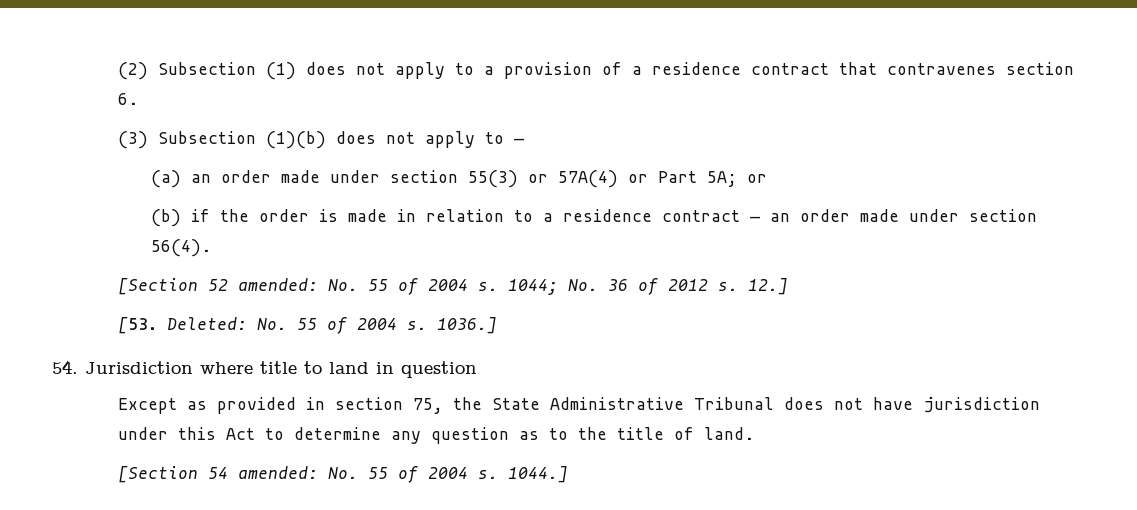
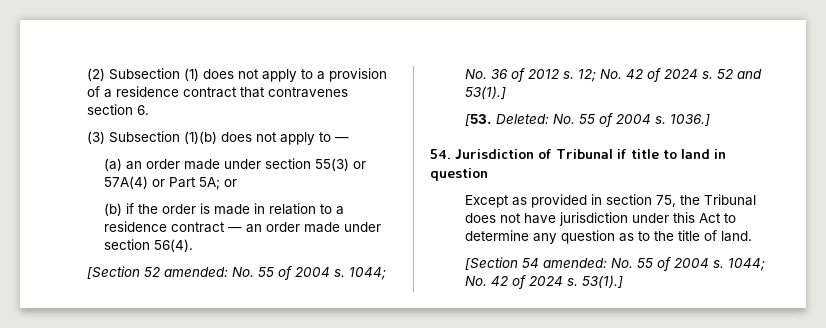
- 12.]
+ 12; No. 42 of 2024 s. 52 and 53(1).]
- 54. Jurisdiction where title to land in question
+ 54. Jurisdiction of Tribunal if title to land in question
- Except as provided in section 75, the State Administrative Tribunal does not have jurisdiction under this Act to determine any question as to the title of land.
+ Except as provided in section 75, the Tribunal does not have jurisdiction under this Act to determine any question as to the title of land.
- 1044.]
+ 1044; No. 42 of 2024 s. 53(1).]

